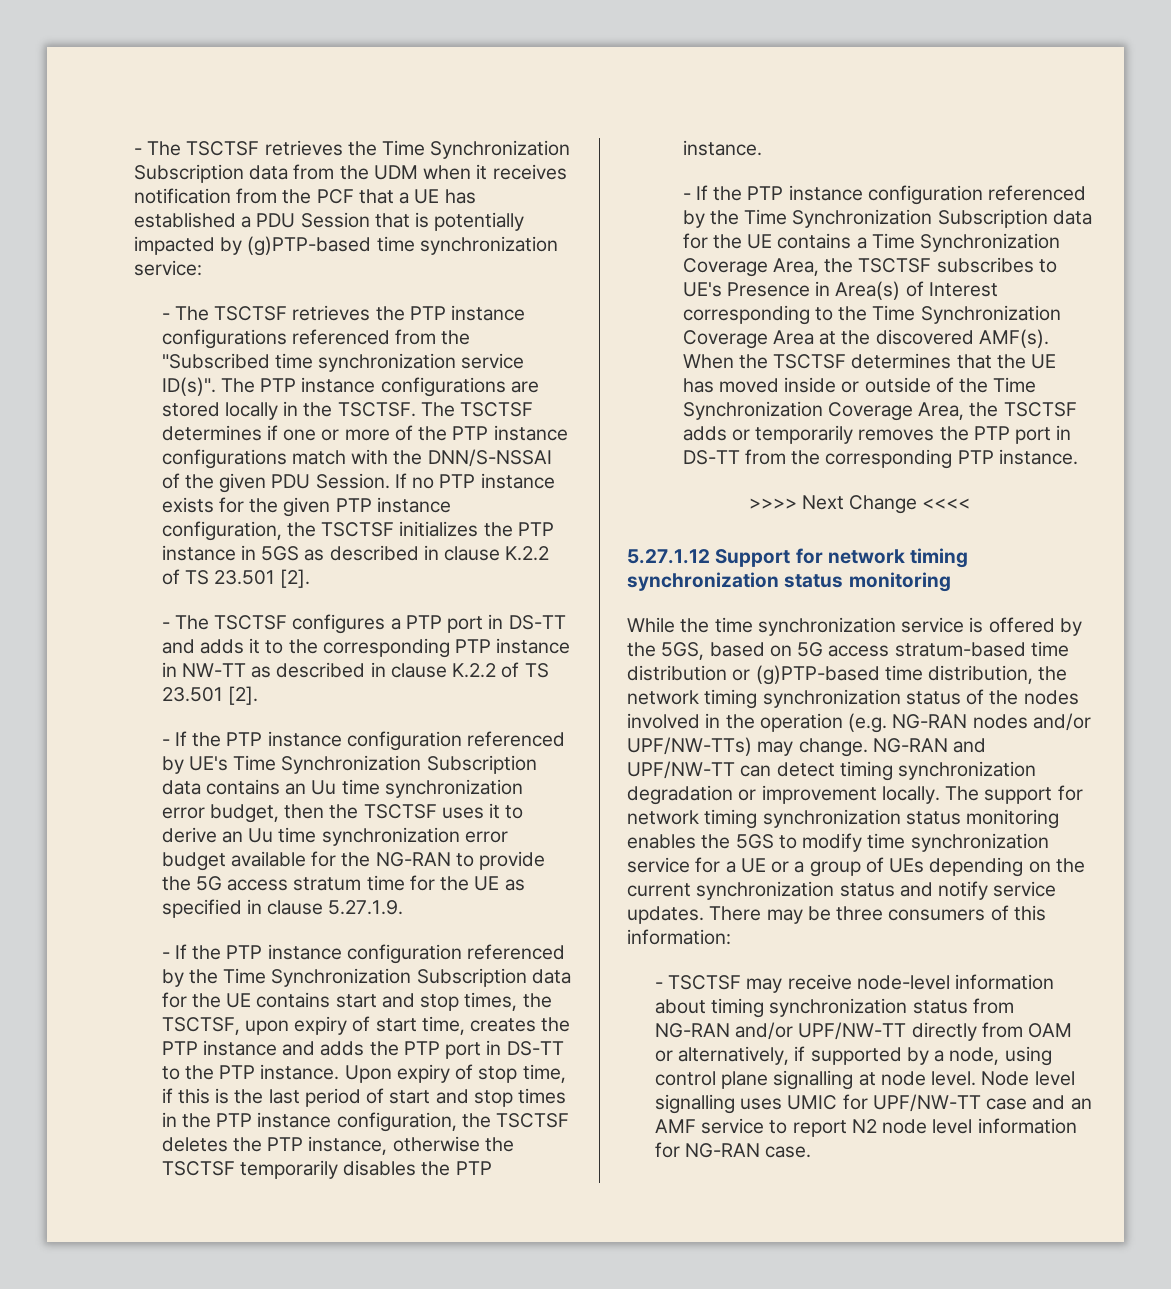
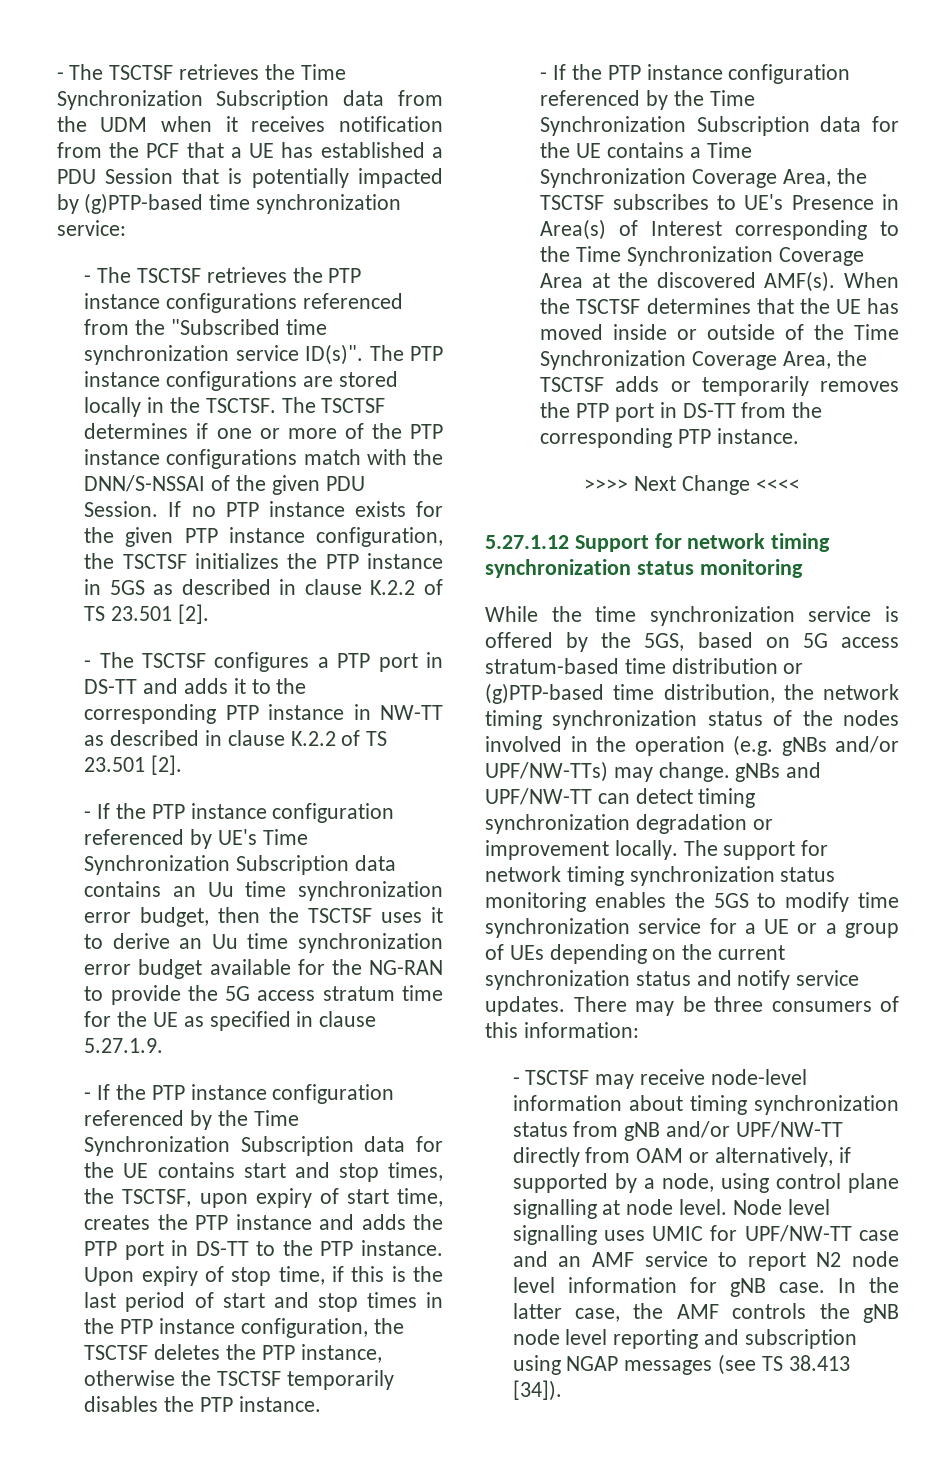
- While the time synchronization service is offered by the 5GS, based on 5G access stratum-based time distribution or (g)PTP-based time distribution, the network timing synchronization status of the nodes involved in the operation (e.g. NG-RAN nodes and/or UPF/NW-TTs) may change. NG-RAN and UPF/NW-TT can detect timing synchronization degradation or improvement locally.
+ While the time synchronization service is offered by the 5GS, based on 5G access stratum-based time distribution or (g)PTP-based time distribution, the network timing synchronization status of the nodes involved in the operation (e.g. gNBs and/or UPF/NW-TTs) may change. gNBs and UPF/NW-TT can detect timing synchronization degradation or improvement locally.
- - TSCTSF may receive node-level information about timing synchronization status from NG-RAN and/or UPF/NW-TT directly from OAM or alternatively, if supported by a node, using control plane signalling at node level.
+ - TSCTSF may receive node-level information about timing synchronization status from gNB and/or UPF/NW-TT directly from OAM or alternatively, if supported by a node, using control plane signalling at node level.
- Node level signalling uses UMIC for UPF/NW-TT case and an AMF service to report N2 node level information for NG-RAN case.
+ Node level signalling uses UMIC for UPF/NW-TT case and an AMF service to report N2 node level information for gNB case. In the latter case, the AMF controls the gNB node level reporting and subscription using NGAP messages (see TS 38.413 [34]).

